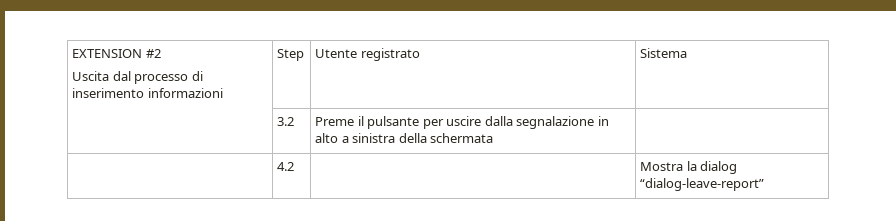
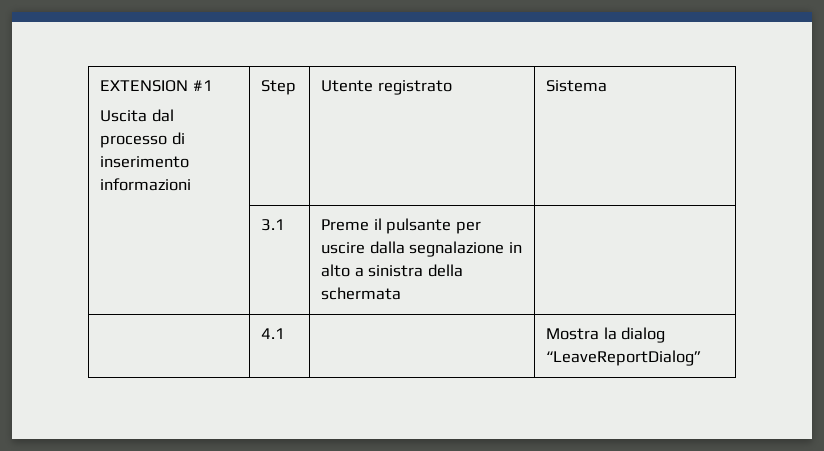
- EXTENSION #2
+ EXTENSION #1
- | 3.2 | Preme il pulsante per uscire dalla segnalazione in alto a sinistra della schermata |
+ | 3.1 | Preme il pulsante per uscire dalla segnalazione in alto a sinistra della schermata |
- | 4.2 | | Mostra la dialog “dialog-leave-report”
+ | 4.1 | | Mostra la dialog “LeaveReportDialog”

